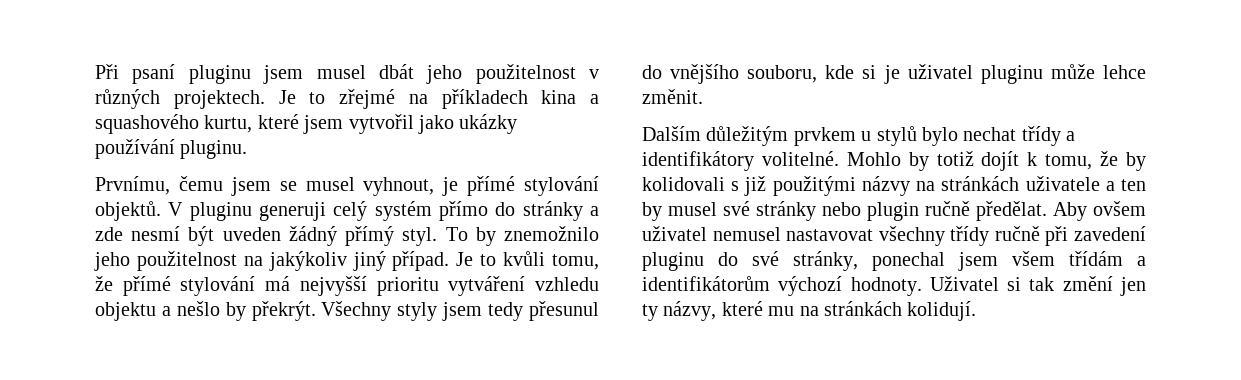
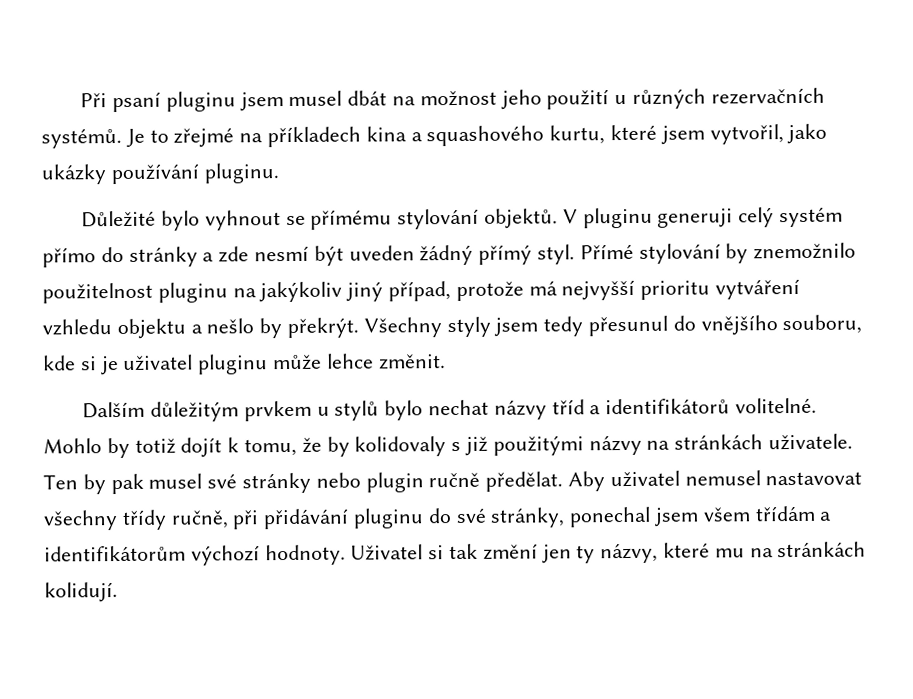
- Při psaní pluginu jsem musel dbát jeho použitelnost v různých projektech.
+ Při psaní pluginu jsem musel dbát na možnost jeho použití u různých rezervačních systémů.
- Je to zřejmé na příkladech kina a squashového kurtu, které jsem vytvořil jako ukázky používání pluginu.
+ Je to zřejmé na příkladech kina a squashového kurtu, které jsem vytvořil, jako ukázky používání pluginu.
- Prvnímu, čemu jsem se musel vyhnout, je přímé stylování objektů.
+ Důležité bylo vyhnout se přímému stylování objektů.
- To by znemožnilo jeho použitelnost na jakýkoliv jiný případ. Je to kvůli tomu, že přímé stylování má nejvyšší prioritu vytváření vzhledu objektu a nešlo by překrýt.
+ Přímé stylování by znemožnilo použitelnost pluginu na jakýkoliv jiný případ, protože má nejvyšší prioritu vytváření vzhledu objektu a nešlo by překrýt.
- Dalším důležitým prvkem u stylů bylo nechat třídy a identifikátory volitelné.
+ Dalším důležitým prvkem u stylů bylo nechat názvy tříd a identifikátorů volitelné.
- Mohlo by totiž dojít k tomu, že by kolidovali s již použitými názvy na stránkách uživatele a ten by musel své stránky nebo plugin ručně předělat.
+ Mohlo by totiž dojít k tomu, že by kolidovaly s již použitými názvy na stránkách uživatele. Ten by pak musel své stránky nebo plugin ručně předělat.
- Aby ovšem uživatel nemusel nastavovat všechny třídy ručně při zavedení pluginu do své stránky, ponechal jsem všem třídám a identifikátorům výchozí hodnoty.
+ Aby uživatel nemusel nastavovat všechny třídy ručně, při přidávání pluginu do své stránky, ponechal jsem všem třídám a identifikátorům výchozí hodnoty.

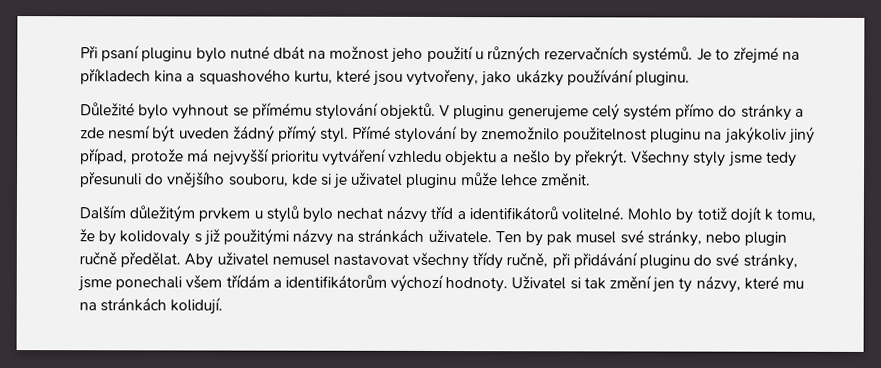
- Při psaní pluginu jsem musel dbát na možnost jeho použití u různých rezervačních systémů.
+ Při psaní pluginu bylo nutné dbát na možnost jeho použití u různých rezervačních systémů.
- Je to zřejmé na příkladech kina a squashového kurtu, které jsem vytvořil, jako ukázky používání pluginu.
+ Je to zřejmé na příkladech kina a squashového kurtu, které jsou vytvořeny, jako ukázky používání pluginu.
- V pluginu generuji celý systém přímo do stránky a zde nesmí být uveden žádný přímý styl.
+ V pluginu generujeme celý systém přímo do stránky a zde nesmí být uveden žádný přímý styl.
- Všechny styly jsem tedy přesunul do vnějšího souboru, kde si je uživatel pluginu může lehce změnit.
+ Všechny styly jsme tedy přesunuli do vnějšího souboru, kde si je uživatel pluginu může lehce změnit.
- Ten by pak musel své stránky nebo plugin ručně předělat.
+ Ten by pak musel své stránky, nebo plugin ručně předělat.
- Aby uživatel nemusel nastavovat všechny třídy ručně, při přidávání pluginu do své stránky, ponechal jsem všem třídám a identifikátorům výchozí hodnoty.
+ Aby uživatel nemusel nastavovat všechny třídy ručně, při přidávání pluginu do své stránky, jsme ponechali všem třídám a identifikátorům výchozí hodnoty.

